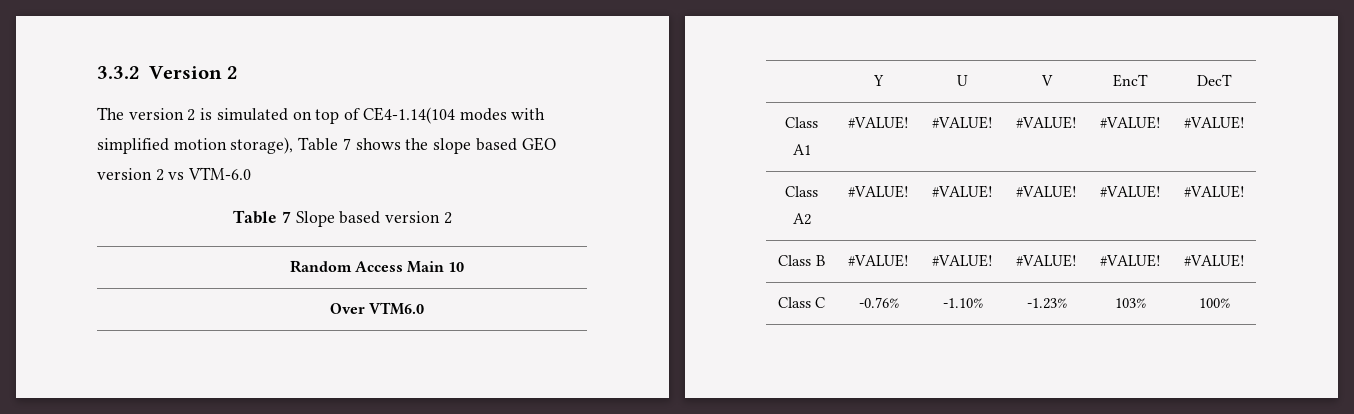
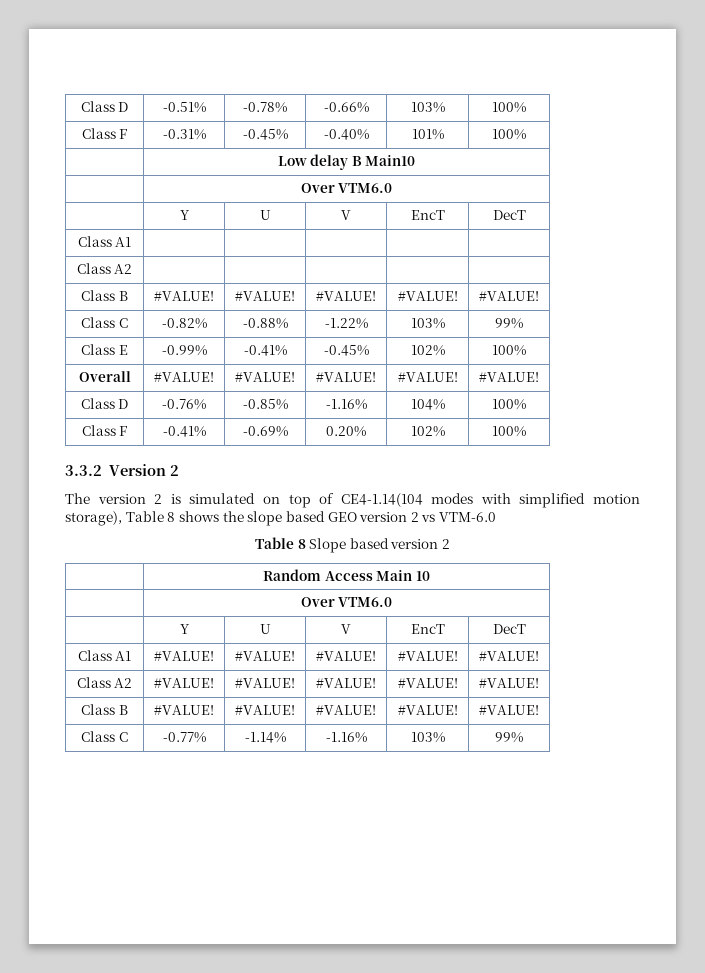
+ Class D | -0.51% | -0.78% | -0.66% | 103% | 100%
+ Class F | -0.31% | -0.45% | -0.40% | 101% | 100%
+ | Low delay B Main10
+ | Over VTM6.0
+ | Y | U | V | EncT | DecT
+ Class A1 | | | | |
+ Class A2 | | | | |
+ Class B | #VALUE! | #VALUE! | #VALUE! | #VALUE! | #VALUE!
+ Class C | -0.82% | -0.88% | -1.22% | 103% | 99%
+ Class E | -0.99% | -0.41% | -0.45% | 102% | 100%
+ Overall | #VALUE! | #VALUE! | #VALUE! | #VALUE! | #VALUE!
+ Class D | -0.76% | -0.85% | -1.16% | 104% | 100%
+ Class F | -0.41% | -0.69% | 0.20% | 102% | 100%
- The version 2 is simulated on top of CE4-1.14(104 modes with simplified motion storage), Table 7 shows the slope based GEO version 2 vs VTM-6.0
+ The version 2 is simulated on top of CE4-1.14(104 modes with simplified motion storage), Table 8 shows the slope based GEO version 2 vs VTM-6.0
- Table 7 Slope based version 2
+ Table 8 Slope based version 2
- Class C | -0.76% | -1.10% | -1.23% | 103% | 100%
+ Class C | -0.77% | -1.14% | -1.16% | 103% | 99%

